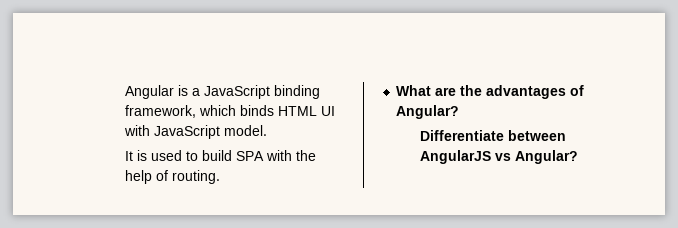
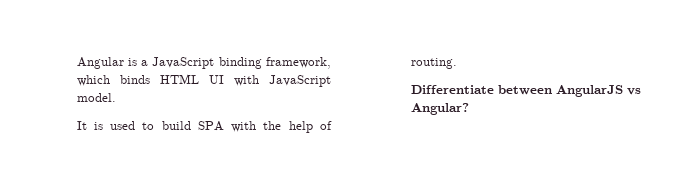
- What are the advantages of Angular?

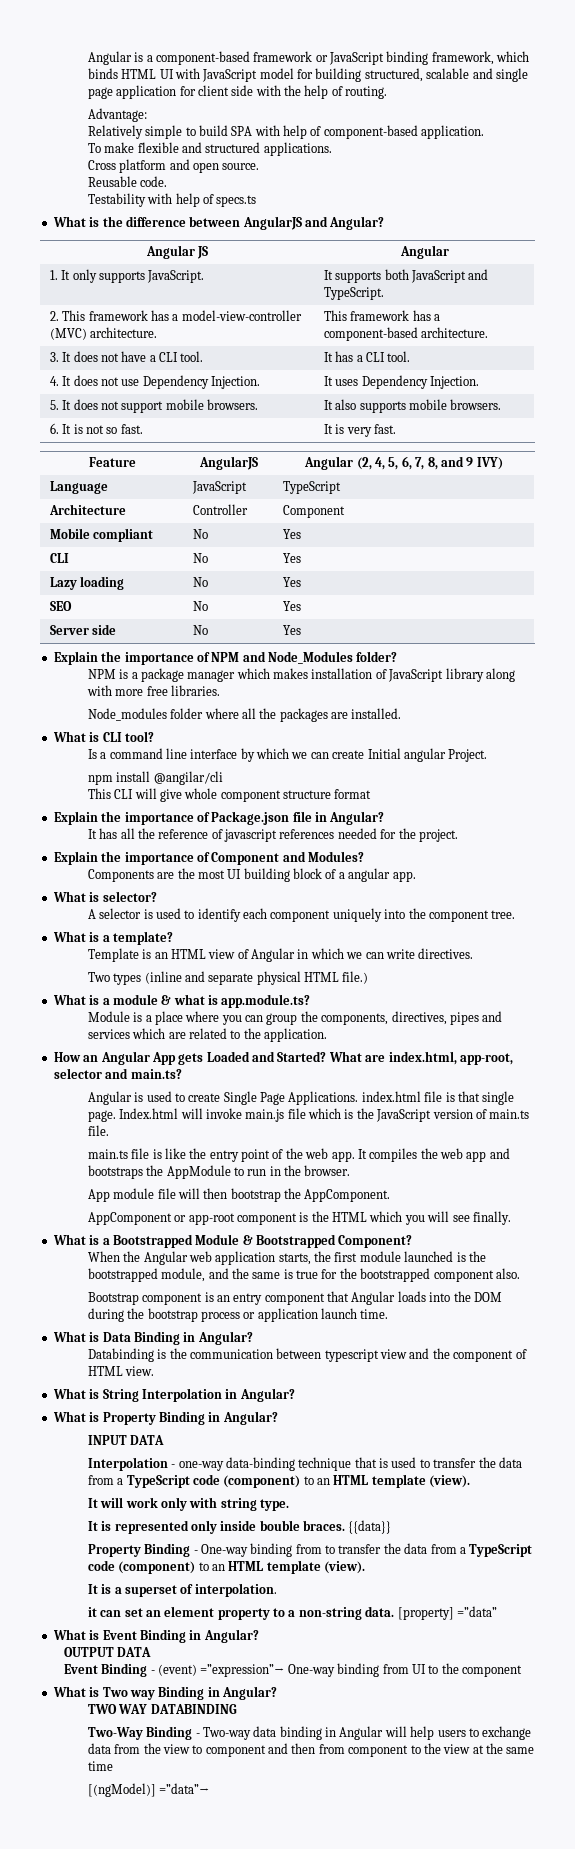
- Angular is a JavaScript binding framework, which binds HTML UI with JavaScript model.
- It is used to build SPA with the help of routing.
+ Angular is a component-based framework or JavaScript binding framework, which binds HTML UI with JavaScript model for building structured, scalable and single page application for client side with the help of routing.
- Differentiate between AngularJS vs Angular?
+ Advantage:
+ Relatively simple to build SPA with help of component-based application.
+ To make flexible and structured applications.
+ Cross platform and open source.
+ Reusable code.
+ Testability with help of specs.ts
+ What is the difference between AngularJS and Angular?
+ Angular JS | Angular
+ 1. It only supports JavaScript. | It supports both JavaScript and TypeScript.
+ 2. This framework has a model-view-controller (MVC) architecture. | This framework has a component-based architecture.
+ 3. It does not have a CLI tool. | It has a CLI tool.
+ 4. It does not use Dependency Injection. | It uses Dependency Injection.
+ 5. It does not support mobile browsers. | It also supports mobile browsers.
+ 6. It is not so fast. | It is very fast.
+ Feature | AngularJS | Angular (2, 4, 5, 6, 7, 8, and 9 IVY)
+ Language | JavaScript | TypeScript
+ Architecture | Controller | Component
+ Mobile compliant | No | Yes
+ CLI | No | Yes
+ Lazy loading | No | Yes
+ SEO | No | Yes
+ Server side | No | Yes
+ Explain the importance of NPM and Node_Modules folder?
+ NPM is a package manager which makes installation of JavaScript library along with more free libraries.
+ Node_modules folder where all the packages are installed.
+ What is CLI tool?
+ Is a command line interface by which we can create Initial angular Project.
+ npm install @angilar/cli
+ This CLI will give whole component structure format
+ Explain the importance of Package.json file in Angular?
+ It has all the reference of javascript references needed for the project.
+ Explain the importance of Component and Modules?
+ Components are the most UI building block of a angular app.
+ What is selector?
+ A selector is used to identify each component uniquely into the component tree.
+ What is a template?
+ Template is an HTML view of Angular in which we can write directives.
+ Two types (inline and separate physical HTML file.)
+ What is a module & what is app.module.ts?
+ Module is a place where you can group the components, directives, pipes and services which are related to the application.
+ How an Angular App gets Loaded and Started? What are index.html, app-root, selector and main.ts?
+ Angular is used to create Single Page Applications. index.html file is that single page. Index.html will invoke main.js file which is the JavaScript version of main.ts file.
+ main.ts file is like the entry point of the web app. It compiles the web app and bootstraps the AppModule to run in the browser.
+ App module file will then bootstrap the AppComponent.
+ AppComponent or app-root component is the HTML which you will see finally.
+ What is a Bootstrapped Module & Bootstrapped Component?
+ When the Angular web application starts, the first module launched is the bootstrapped module, and the same is true for the bootstrapped component also.
+ Bootstrap component is an entry component that Angular loads into the DOM during the bootstrap process or application launch time.
+ What is Data Binding in Angular?
+ Databinding is the communication between typescript view and the component of HTML view.
+ What is String Interpolation in Angular?
+ What is Property Binding in Angular?
+ INPUT DATA
+ Interpolation - one-way data-binding technique that is used to transfer the data from a TypeScript code (component) to an HTML template (view).
+ It will work only with string type.
+ It is represented only inside bouble braces. {{data}}
+ Property Binding - One-way binding from to transfer the data from a TypeScript code (component) to an HTML template (view).
+ It is a superset of interpolation.
+ it can set an element property to a non-string data. [property] =”data”
+ What is Event Binding in Angular?
+ OUTPUT DATA
+ Event Binding - (event) =”expression”→ One-way binding from UI to the component
+ What is Two way Binding in Angular?
+ TWO WAY DATABINDING
+ Two-Way Binding - Two-way data binding in Angular will help users to exchange data from the view to component and then from component to the view at the same time
+ [(ngModel)] =”data”→

